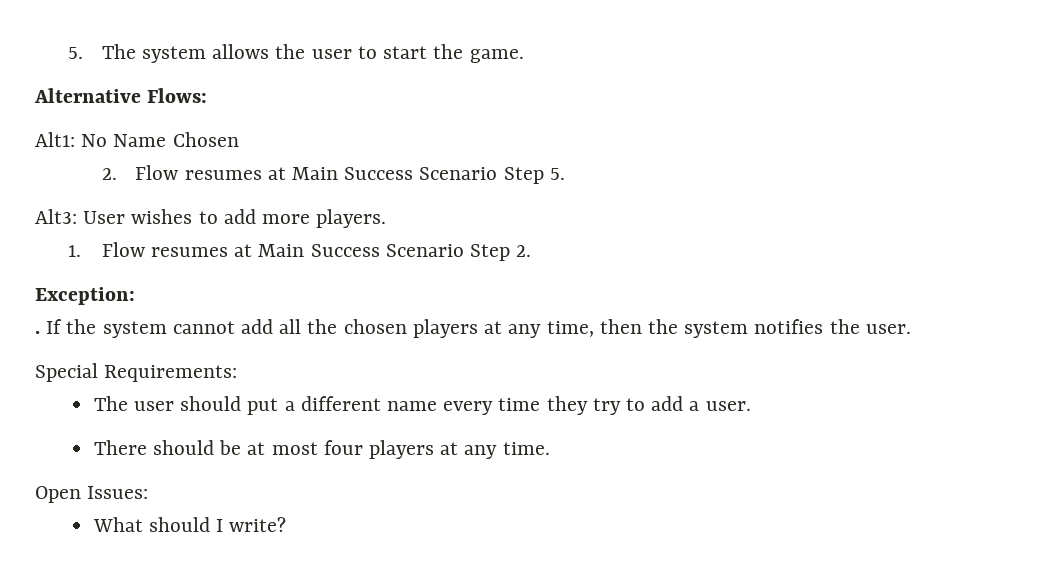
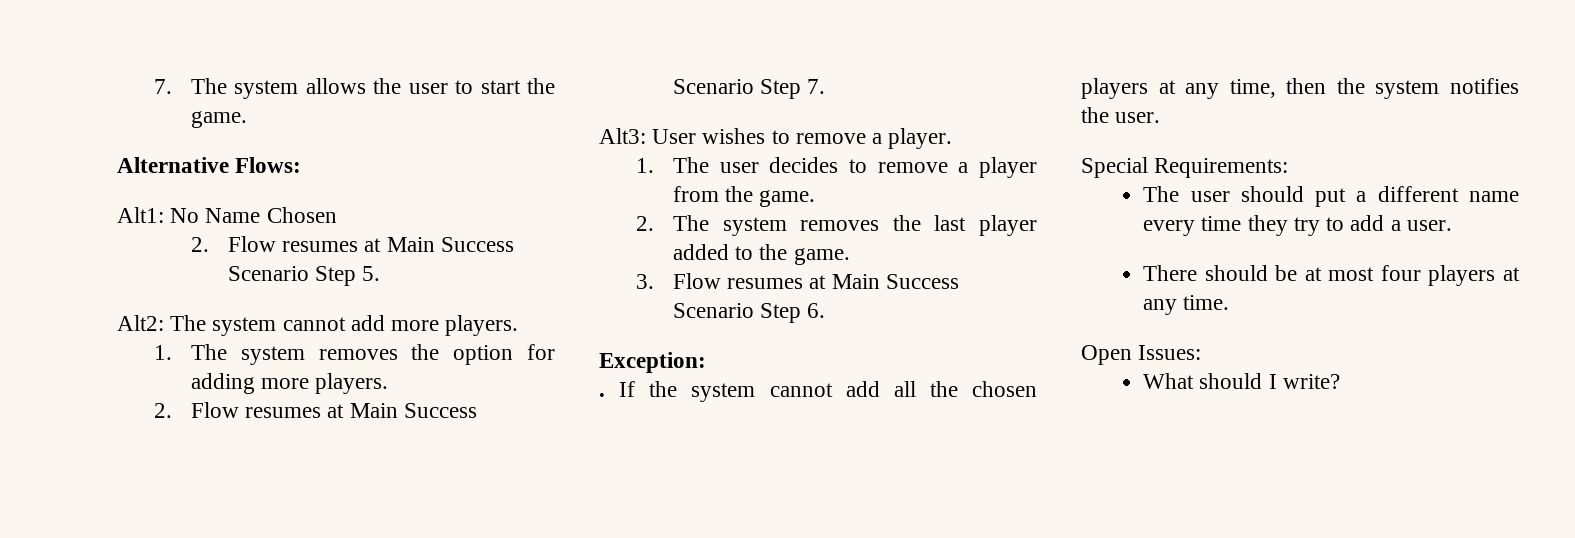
- 5. The system allows the user to start the game.
+ 7. The system allows the user to start the game.
- Alt3: User wishes to add more players.
+ Alt2: The system cannot add more players.
- 1. Flow resumes at Main Success Scenario Step 2.
+ 1. The system removes the option for adding more players.
+ 2. Flow resumes at Main Success Scenario Step 7.
+ Alt3: User wishes to remove a player.
+ 1. The user decides to remove a player from the game.
+ 2. The system removes the last player added to the game.
+ 3. Flow resumes at Main Success Scenario Step 6.

